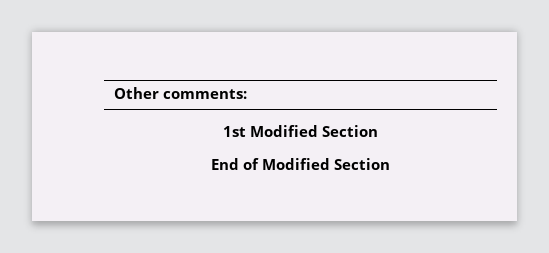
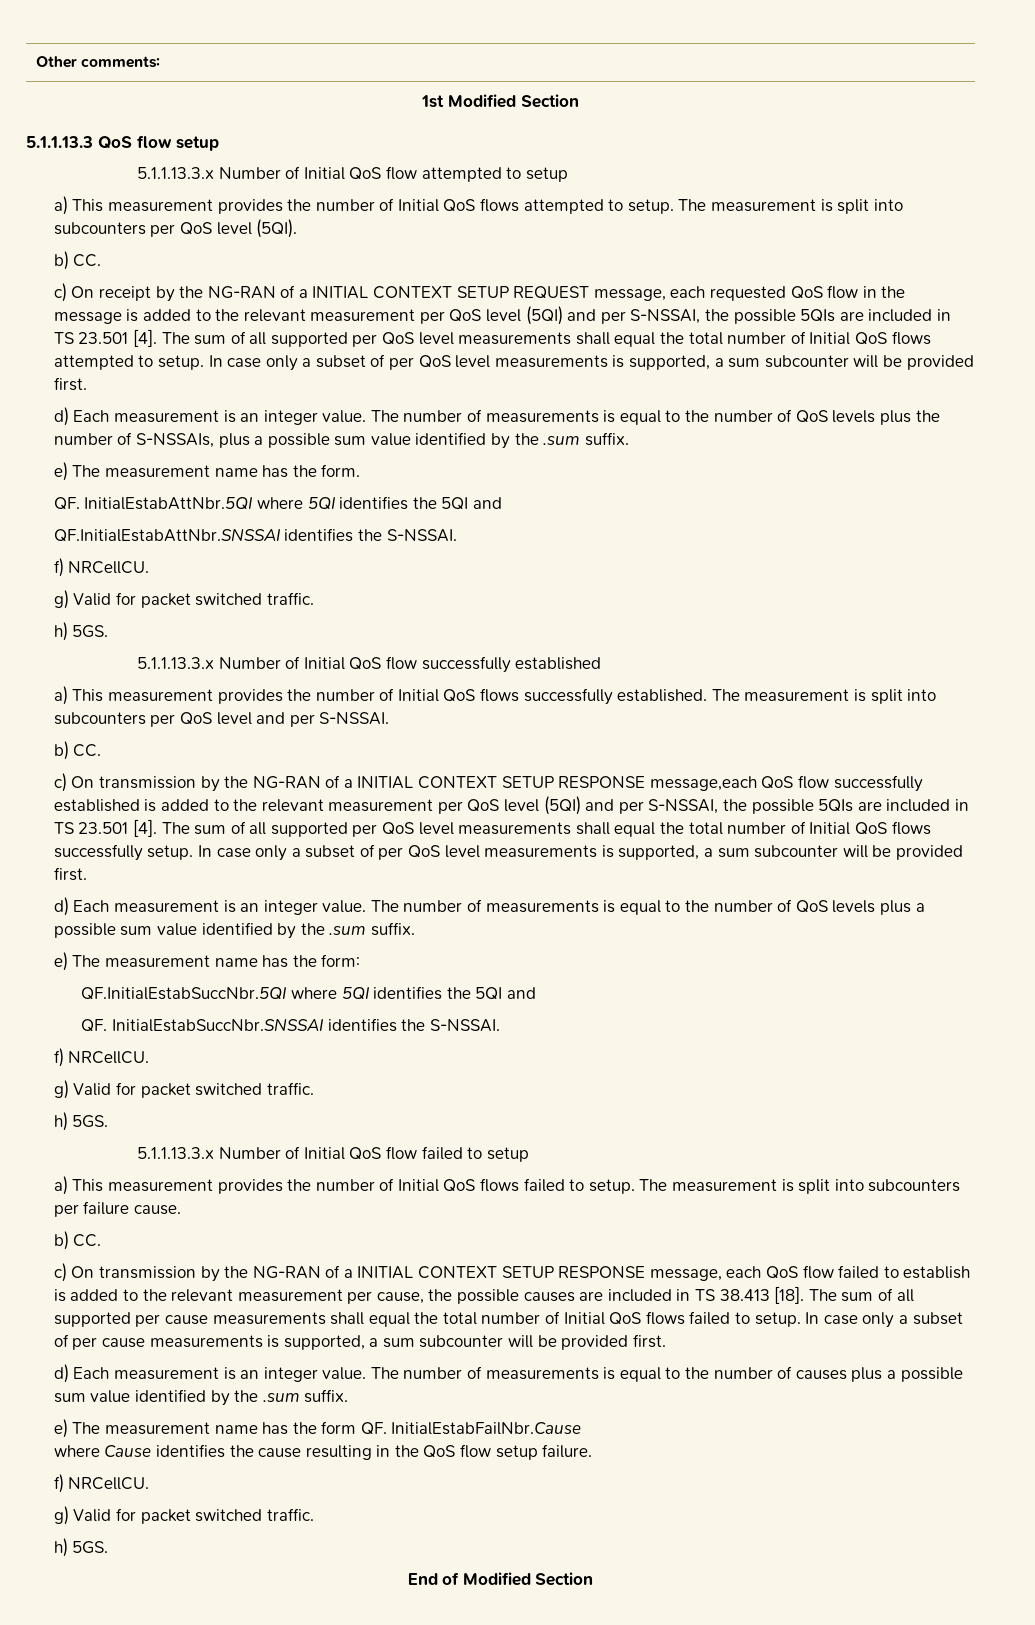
+ 5.1.1.13.3 QoS flow setup
+ 5.1.1.13.3.x Number of Initial QoS flow attempted to setup
+ a) This measurement provides the number of Initial QoS flows attempted to setup. The measurement is split into subcounters per QoS level (5QI).
+ b) CC.
+ c) On receipt by the NG-RAN of a INITIAL CONTEXT SETUP REQUEST message, each requested QoS flow in the message is added to the relevant measurement per QoS level (5QI) and per S-NSSAI, the possible 5QIs are included in TS 23.501 [4]. The sum of all supported per QoS level measurements shall equal the total number of Initial QoS flows attempted to setup. In case only a subset of per QoS level measurements is supported, a sum subcounter will be provided first.
+ d) Each measurement is an integer value. The number of measurements is equal to the number of QoS levels plus the number of S-NSSAIs, plus a possible sum value identified by the .sum suffix.
+ e) The measurement name has the form.
+ QF. InitialEstabAttNbr.5QI where 5QI identifies the 5QI and
+ QF.InitialEstabAttNbr.SNSSAI identifies the S-NSSAI.
+ f) NRCellCU.
+ g) Valid for packet switched traffic.
+ h) 5GS.
+ 5.1.1.13.3.x Number of Initial QoS flow successfully established
+ a) This measurement provides the number of Initial QoS flows successfully established. The measurement is split into subcounters per QoS level and per S-NSSAI.
+ b) CC.
+ c) On transmission by the NG-RAN of a INITIAL CONTEXT SETUP RESPONSE message,each QoS flow successfully established is added to the relevant measurement per QoS level (5QI) and per S-NSSAI, the possible 5QIs are included in TS 23.501 [4]. The sum of all supported per QoS level measurements shall equal the total number of Initial QoS flows successfully setup. In case only a subset of per QoS level measurements is supported, a sum subcounter will be provided first.
+ d) Each measurement is an integer value. The number of measurements is equal to the number of QoS levels plus a possible sum value identified by the .sum suffix.
+ e) The measurement name has the form:
+ QF.InitialEstabSuccNbr.5QI where 5QI identifies the 5QI and
+ QF. InitialEstabSuccNbr.SNSSAI identifies the S-NSSAI.
+ f) NRCellCU.
+ g) Valid for packet switched traffic.
+ h) 5GS.
+ 5.1.1.13.3.x Number of Initial QoS flow failed to setup
+ a) This measurement provides the number of Initial QoS flows failed to setup. The measurement is split into subcounters per failure cause.
+ b) CC.
+ c) On transmission by the NG-RAN of a INITIAL CONTEXT SETUP RESPONSE message, each QoS flow failed to establish is added to the relevant measurement per cause, the possible causes are included in TS 38.413 [18]. The sum of all supported per cause measurements shall equal the total number of Initial QoS flows failed to setup. In case only a subset of per cause measurements is supported, a sum subcounter will be provided first.
+ d) Each measurement is an integer value. The number of measurements is equal to the number of causes plus a possible sum value identified by the .sum suffix.
+ e) The measurement name has the form QF. InitialEstabFailNbr.Cause
+ where Cause identifies the cause resulting in the QoS flow setup failure.
+ f) NRCellCU.
+ g) Valid for packet switched traffic.
+ h) 5GS.

